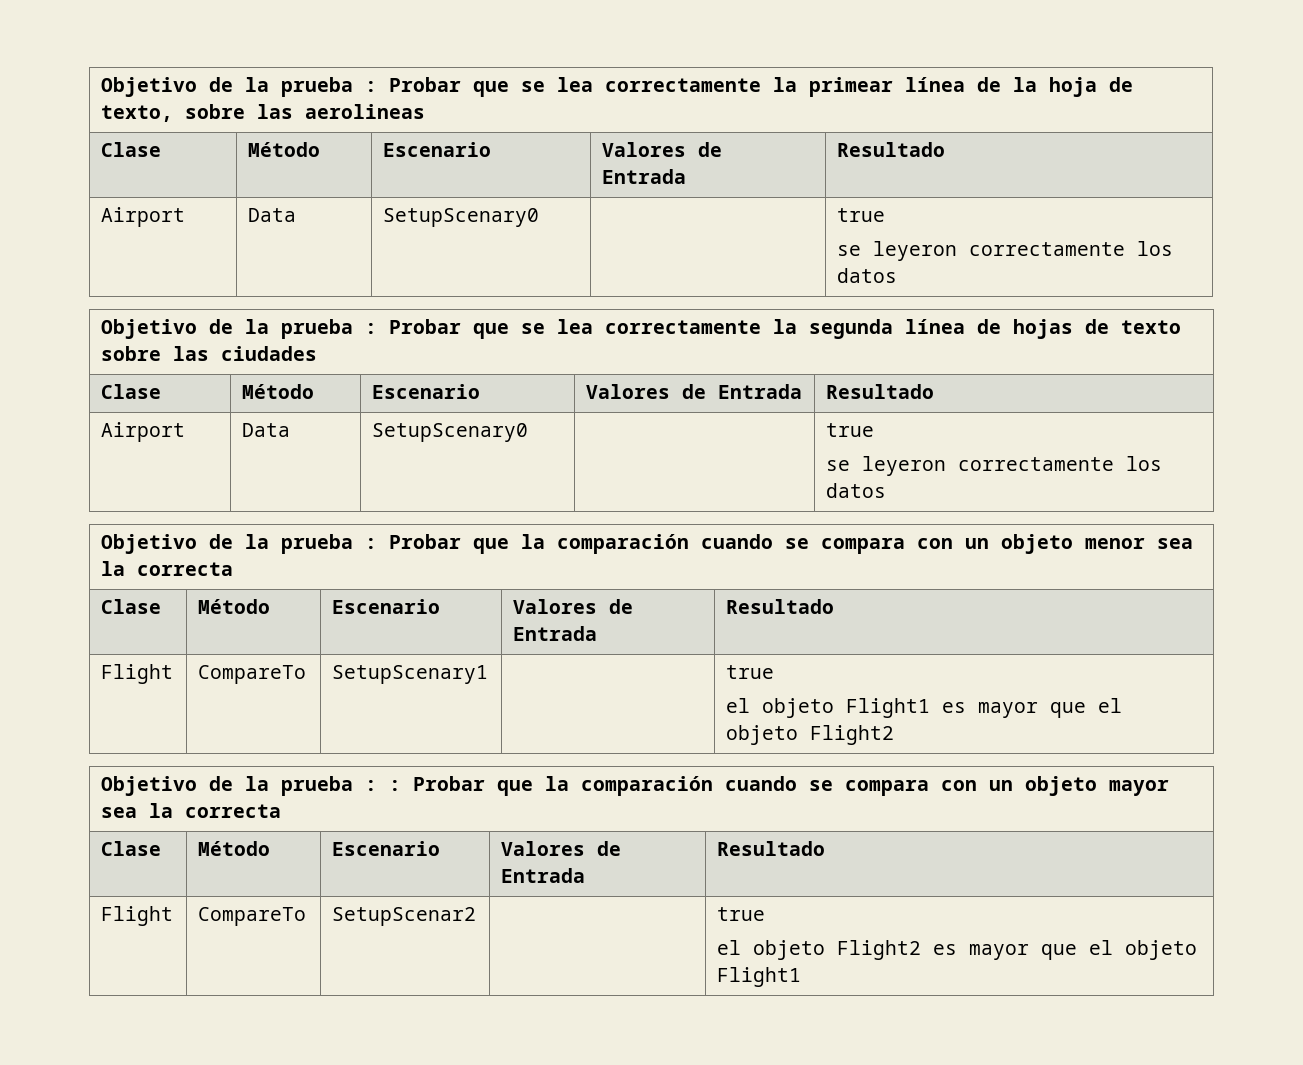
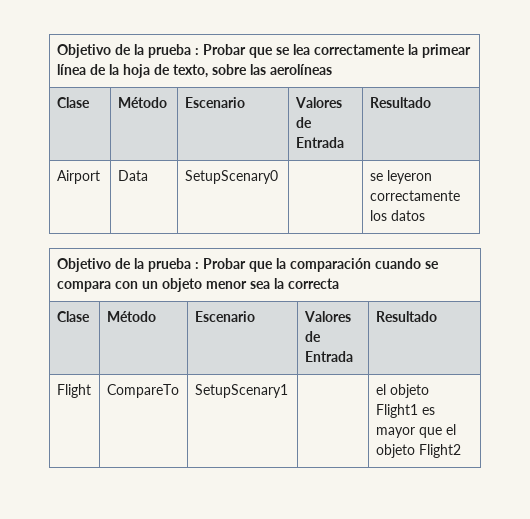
- Objetivo de la prueba : Probar que se lea correctamente la primear línea de la hoja de texto, sobre las aerolineas
+ Objetivo de la prueba : Probar que se lea correctamente la primear línea de la hoja de texto, sobre las aerolíneas
  Clase | Método | Escenario | Valores de Entrada | Resultado
- Airport | Data | SetupScenary0 | | true
- se leyeron correctamente los datos
- Objetivo de la prueba : Probar que se lea correctamente la segunda línea de hojas de texto sobre las ciudades
- Clase | Método | Escenario | Valores de Entrada | Resultado
- Airport | Data | SetupScenary0 | | true
- se leyeron correctamente los datos
+ Airport | Data | SetupScenary0 | | se leyeron correctamente los datos
- Flight | CompareTo | SetupScenary1 | | true
- el objeto Flight1 es mayor que el objeto Flight2
+ Flight | CompareTo | SetupScenary1 | | el objeto Flight1 es mayor que el objeto Flight2
- Objetivo de la prueba : : Probar que la comparación cuando se compara con un objeto mayor sea la correcta
- Clase | Método | Escenario | Valores de Entrada | Resultado
- Flight | CompareTo | SetupScenar2 | | true
- el objeto Flight2 es mayor que el objeto Flight1

